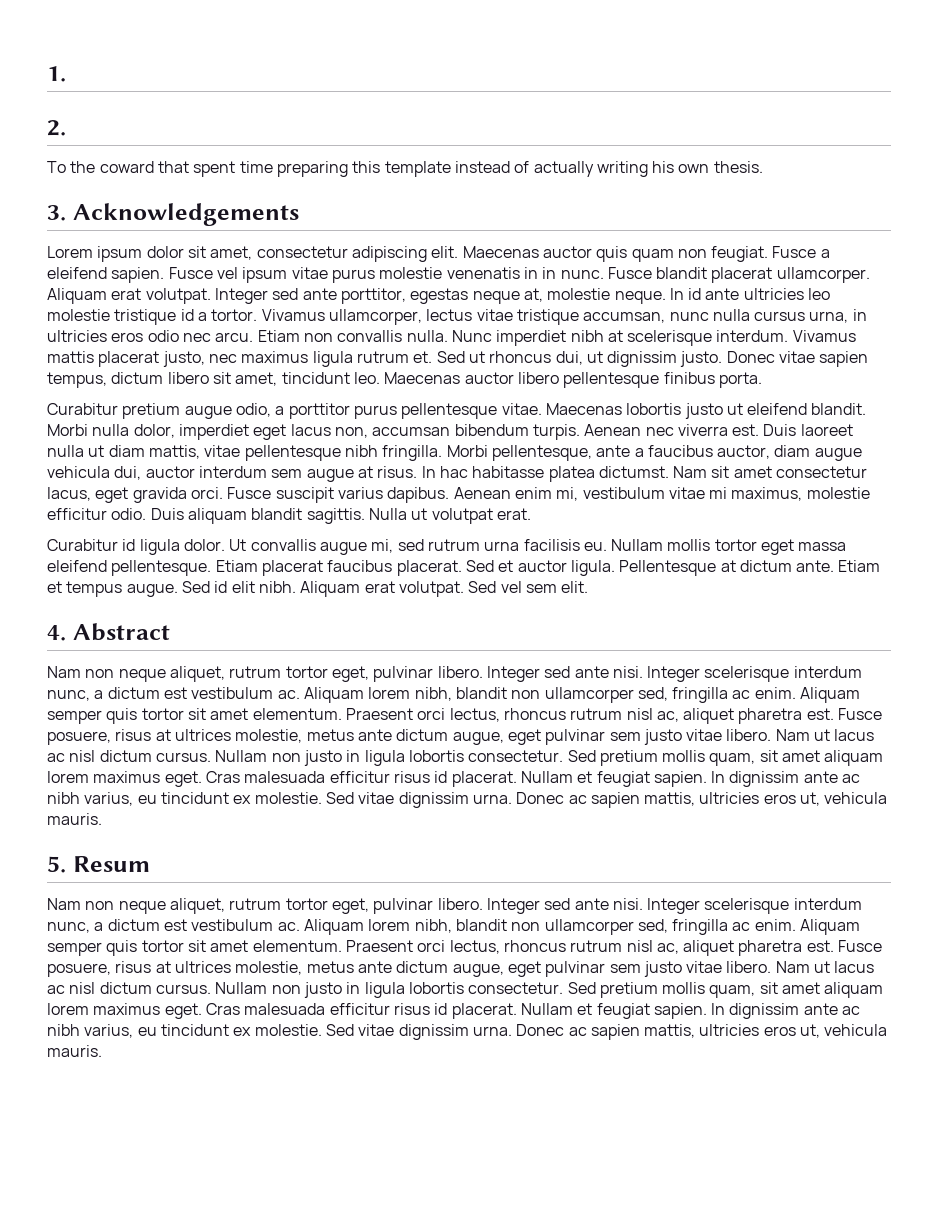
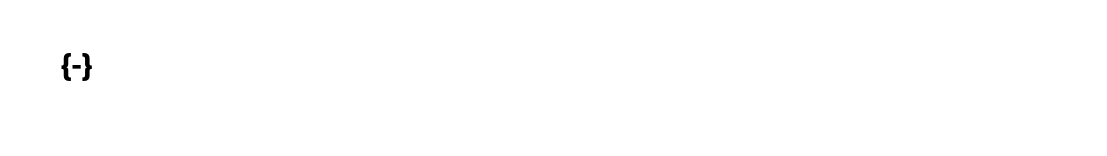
- 1.
- 2.
- To the coward that spent time preparing this template instead of actually writing his own thesis.
- 3. Acknowledgements
- Lorem ipsum dolor sit amet, consectetur adipiscing elit. Maecenas auctor quis quam non feugiat. Fusce a eleifend sapien. Fusce vel ipsum vitae purus molestie venenatis in in nunc. Fusce blandit placerat ullamcorper. Aliquam erat volutpat. Integer sed ante porttitor, egestas neque at, molestie neque. In id ante ultricies leo molestie tristique id a tortor. Vivamus ullamcorper, lectus vitae tristique accumsan, nunc nulla cursus urna, in ultricies eros odio nec arcu. Etiam non convallis nulla. Nunc imperdiet nibh at scelerisque interdum. Vivamus mattis placerat justo, nec maximus ligula rutrum et. Sed ut rhoncus dui, ut dignissim justo. Donec vitae sapien tempus, dictum libero sit amet, tincidunt leo. Maecenas auctor libero pellentesque finibus porta.
- Curabitur pretium augue odio, a porttitor purus pellentesque vitae. Maecenas lobortis justo ut eleifend blandit. Morbi nulla dolor, imperdiet eget lacus non, accumsan bibendum turpis. Aenean nec viverra est. Duis laoreet nulla ut diam mattis, vitae pellentesque nibh fringilla. Morbi pellentesque, ante a faucibus auctor, diam augue vehicula dui, auctor interdum sem augue at risus. In hac habitasse platea dictumst. Nam sit amet consectetur lacus, eget gravida orci. Fusce suscipit varius dapibus. Aenean enim mi, vestibulum vitae mi maximus, molestie efficitur odio. Duis aliquam blandit sagittis. Nulla ut volutpat erat.
- Curabitur id ligula dolor. Ut convallis augue mi, sed rutrum urna facilisis eu. Nullam mollis tortor eget massa eleifend pellentesque. Etiam placerat faucibus placerat. Sed et auctor ligula. Pellentesque at dictum ante. Etiam et tempus augue. Sed id elit nibh. Aliquam erat volutpat. Sed vel sem elit.
- 4. Abstract
- Nam non neque aliquet, rutrum tortor eget, pulvinar libero. Integer sed ante nisi. Integer scelerisque interdum nunc, a dictum est vestibulum ac. Aliquam lorem nibh, blandit non ullamcorper sed, fringilla ac enim. Aliquam semper quis tortor sit amet elementum. Praesent orci lectus, rhoncus rutrum nisl ac, aliquet pharetra est. Fusce posuere, risus at ultrices molestie, metus ante dictum augue, eget pulvinar sem justo vitae libero. Nam ut lacus ac nisl dictum cursus. Nullam non justo in ligula lobortis consectetur. Sed pretium mollis quam, sit amet aliquam lorem maximus eget. Cras malesuada efficitur risus id placerat. Nullam et feugiat sapien. In dignissim ante ac nibh varius, eu tincidunt ex molestie. Sed vitae dignissim urna. Donec ac sapien mattis, ultricies eros ut, vehicula mauris.
- 5. Resum
- Nam non neque aliquet, rutrum tortor eget, pulvinar libero. Integer sed ante nisi. Integer scelerisque interdum nunc, a dictum est vestibulum ac. Aliquam lorem nibh, blandit non ullamcorper sed, fringilla ac enim. Aliquam semper quis tortor sit amet elementum. Praesent orci lectus, rhoncus rutrum nisl ac, aliquet pharetra est. Fusce posuere, risus at ultrices molestie, metus ante dictum augue, eget pulvinar sem justo vitae libero. Nam ut lacus ac nisl dictum cursus. Nullam non justo in ligula lobortis consectetur. Sed pretium mollis quam, sit amet aliquam lorem maximus eget. Cras malesuada efficitur risus id placerat. Nullam et feugiat sapien. In dignissim ante ac nibh varius, eu tincidunt ex molestie. Sed vitae dignissim urna. Donec ac sapien mattis, ultricies eros ut, vehicula mauris.
+ {-}

